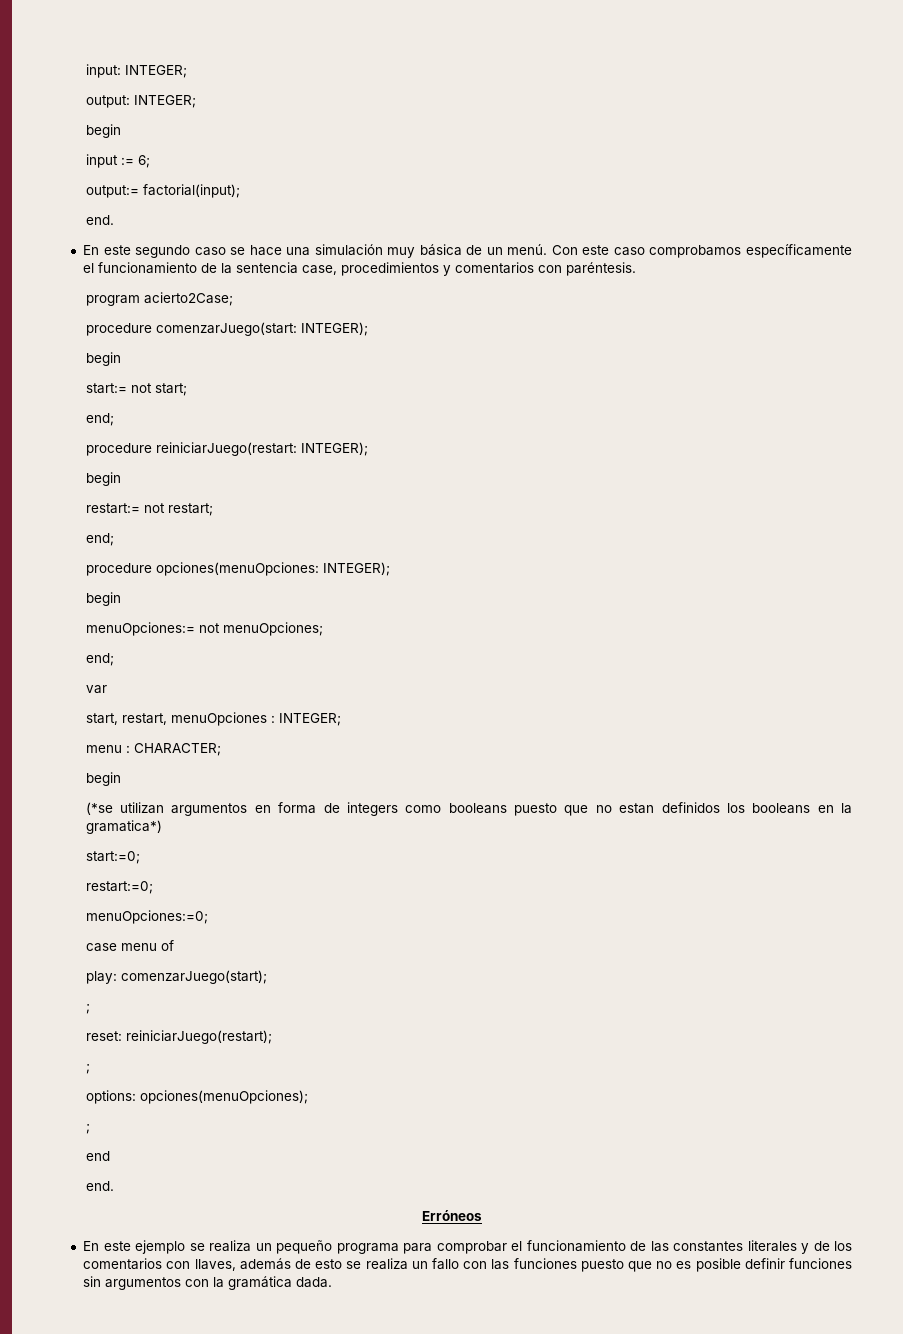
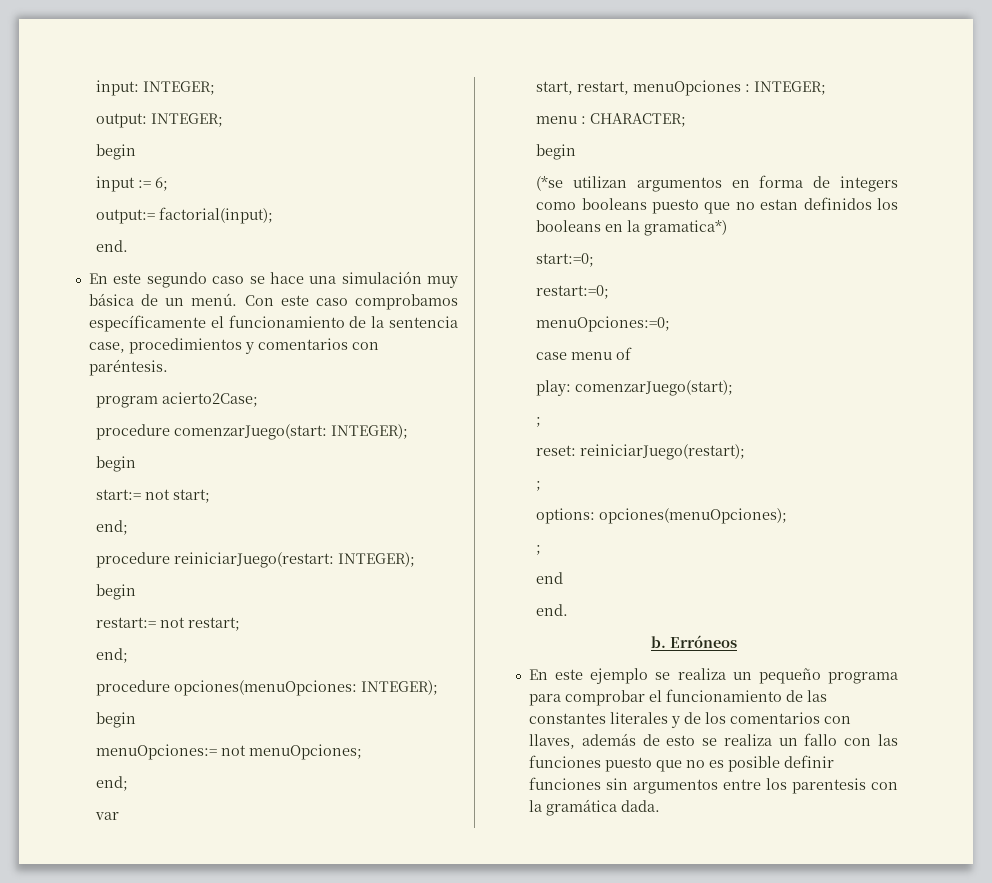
+ b.
- En este ejemplo se realiza un pequeño programa para comprobar el funcionamiento de las constantes literales y de los comentarios con llaves, además de esto se realiza un fallo con las funciones puesto que no es posible definir funciones sin argumentos con la gramática dada.
+ En este ejemplo se realiza un pequeño programa para comprobar el funcionamiento de las constantes literales y de los comentarios con llaves, además de esto se realiza un fallo con las funciones puesto que no es posible definir funciones sin argumentos entre los parentesis con la gramática dada.

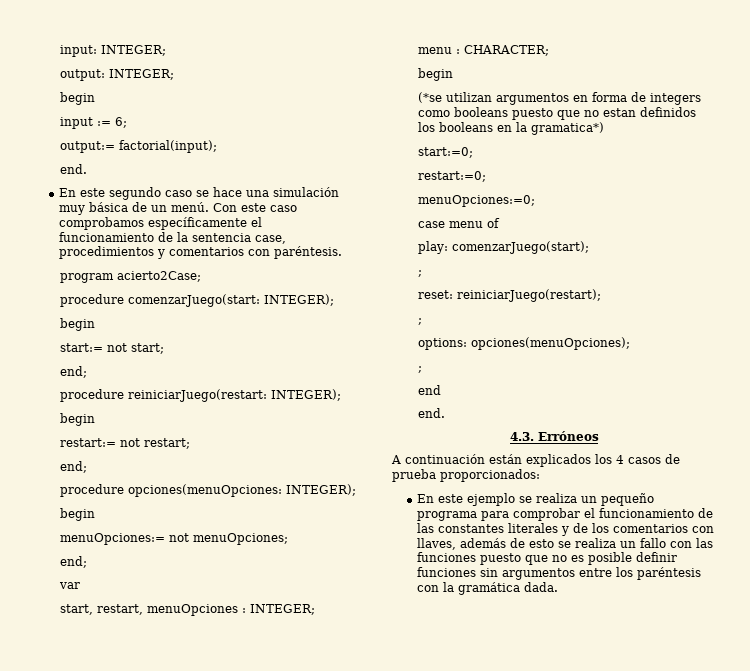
- b. Erróneos
+ 4.3. Erróneos
+ A continuación están explicados los 4 casos de prueba proporcionados:
- En este ejemplo se realiza un pequeño programa para comprobar el funcionamiento de las constantes literales y de los comentarios con llaves, además de esto se realiza un fallo con las funciones puesto que no es posible definir funciones sin argumentos entre los parentesis con la gramática dada.
+ En este ejemplo se realiza un pequeño programa para comprobar el funcionamiento de las constantes literales y de los comentarios con llaves, además de esto se realiza un fallo con las funciones puesto que no es posible definir funciones sin argumentos entre los paréntesis con la gramática dada.

